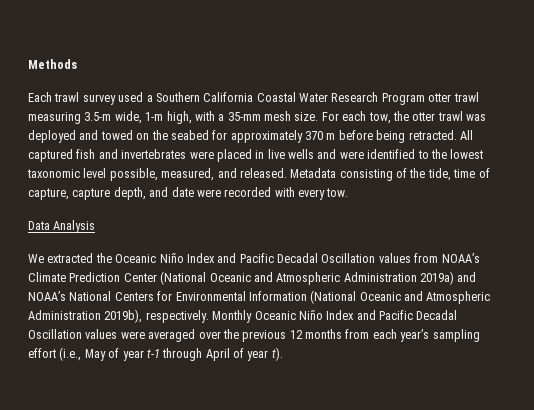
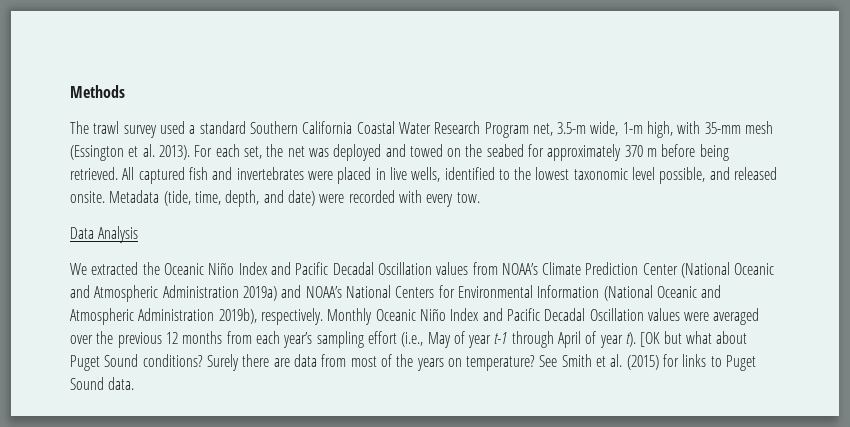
- Each trawl survey used a Southern California Coastal Water Research Program otter trawl measuring 3.5-m wide, 1-m high, with a 35-mm mesh size. For each tow, the otter trawl was deployed and towed on the seabed for approximately 370 m before being retracted.
+ The trawl survey used a standard Southern California Coastal Water Research Program net, 3.5-m wide, 1-m high, with 35-mm mesh (Essington et al. 2013). For each set, the net was deployed and towed on the seabed for approximately 370 m before being retrieved.
- All captured fish and invertebrates were placed in live wells and were identified to the lowest taxonomic level possible, measured, and released. Metadata consisting of the tide, time of capture, capture depth, and date were recorded with every tow.
+ All captured fish and invertebrates were placed in live wells, identified to the lowest taxonomic level possible, and released onsite. Metadata (tide, time, depth, and date) were recorded with every tow.
+ [OK but what about Puget Sound conditions? Surely there are data from most of the years on temperature? See Smith et al. (2015) for links to Puget Sound data.

